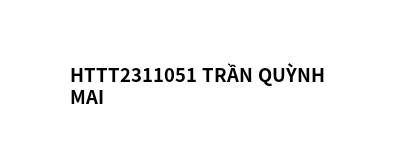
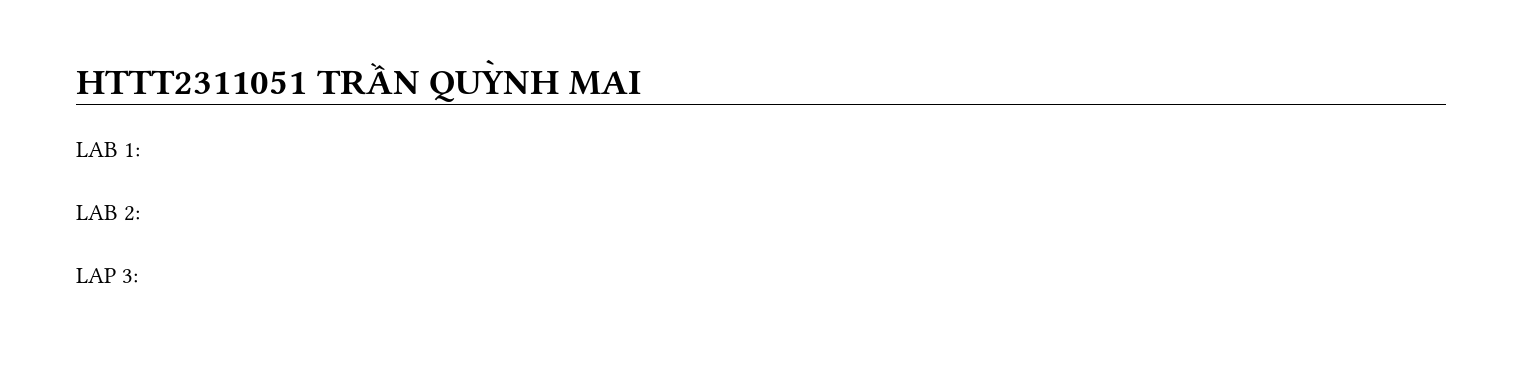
+ LAB 1:
+ LAB 2:
+ LAP 3:

